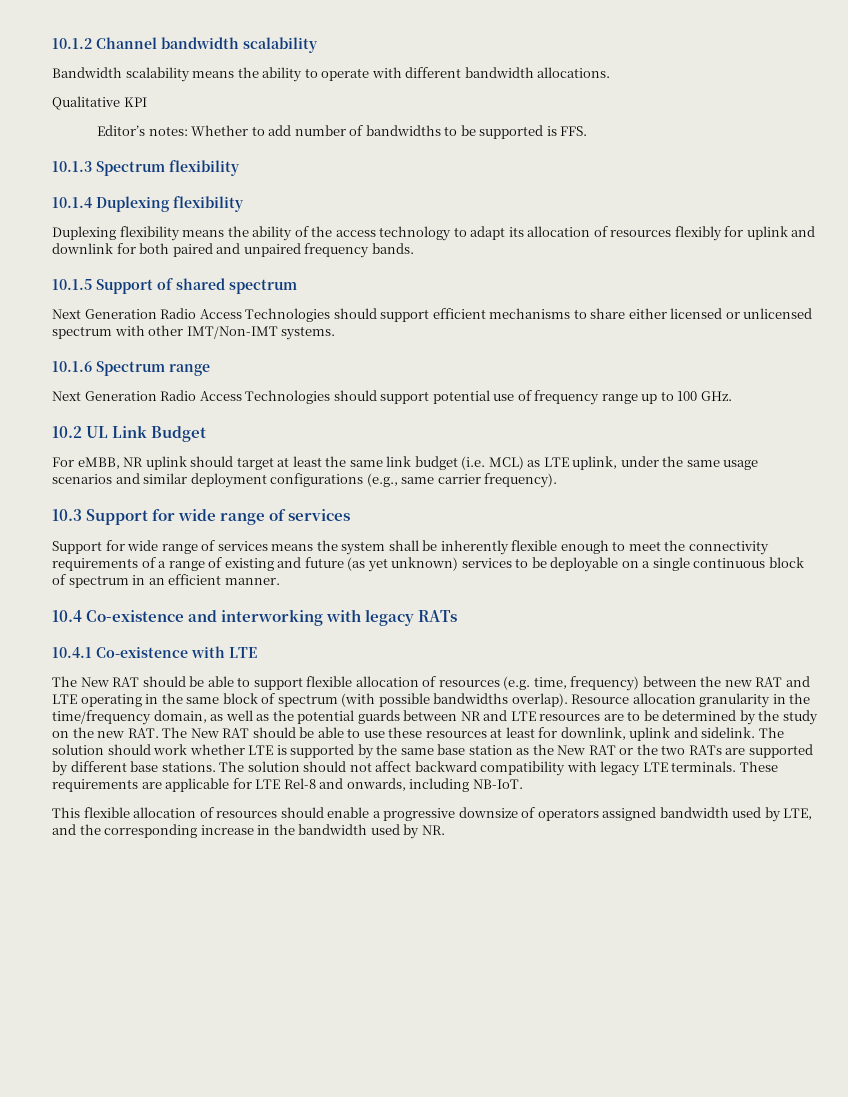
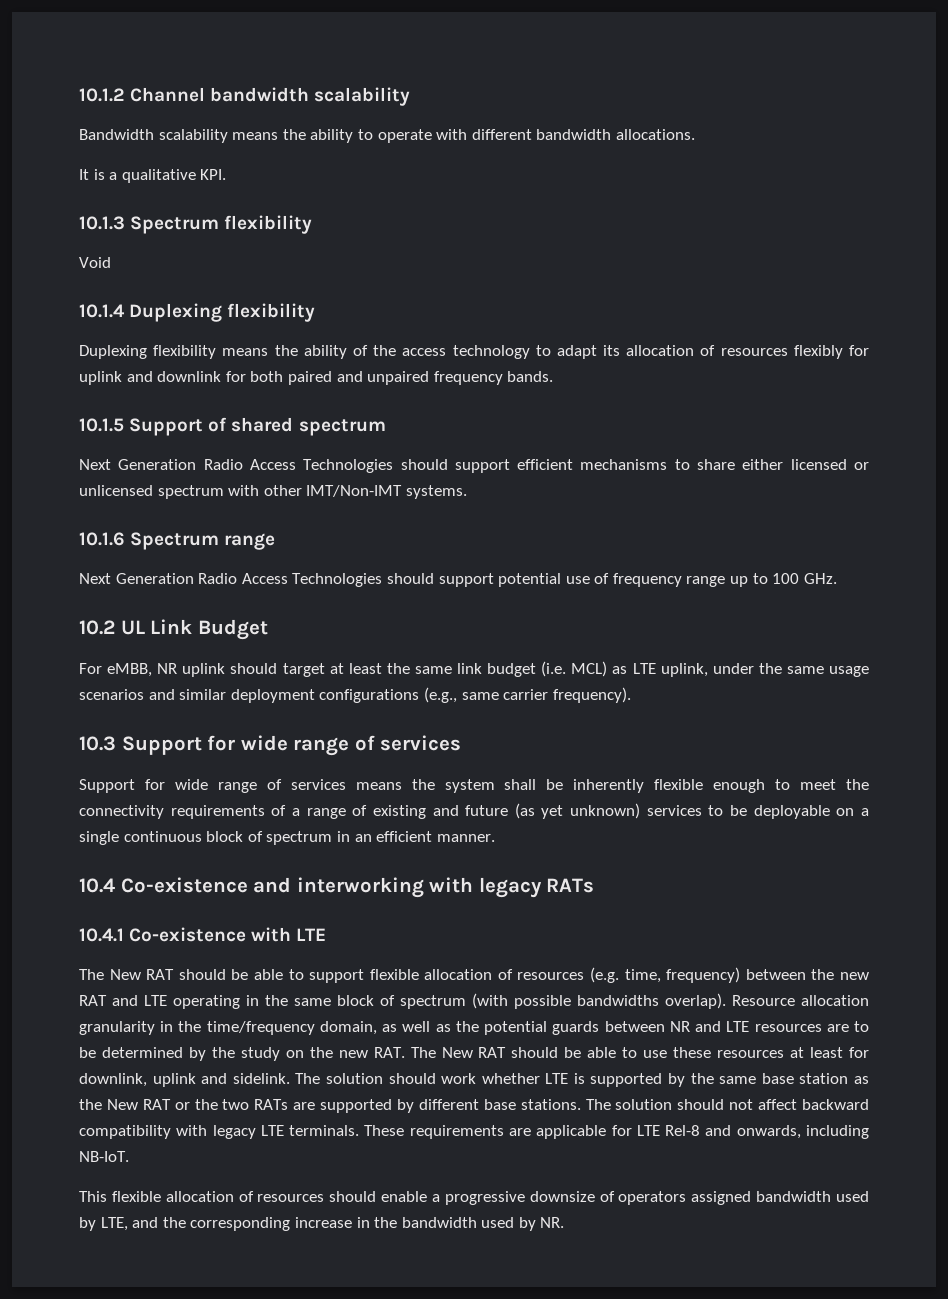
- Qualitative KPI
- Editor’s notes: Whether to add number of bandwidths to be supported is FFS.
+ It is a qualitative KPI.
+ Void

